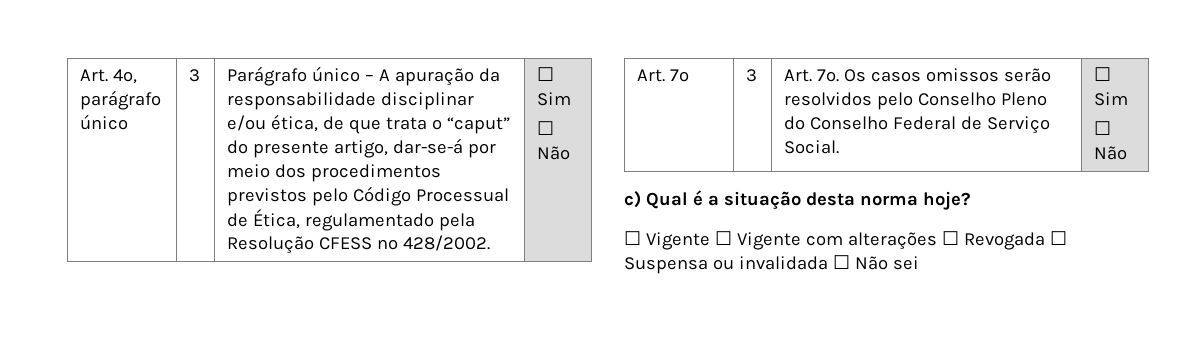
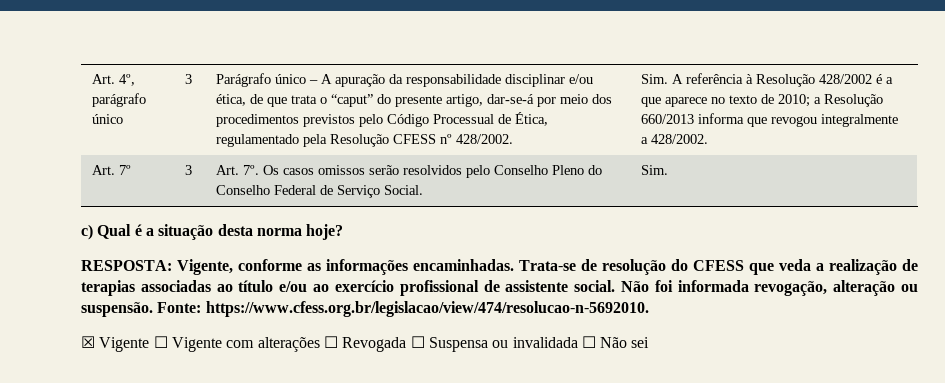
- Parágrafo único – A apuração da responsabilidade disciplinar e/ou ética, de que trata o “caput” do presente artigo, dar-se-á por meio dos procedimentos previstos pelo Código Processual de Ética, regulamentado pela Resolução CFESS nº 428/2002. | ☐ Sim
- ☐ Não
+ Parágrafo único – A apuração da responsabilidade disciplinar e/ou ética, de que trata o “caput” do presente artigo, dar-se-á por meio dos procedimentos previstos pelo Código Processual de Ética, regulamentado pela Resolução CFESS nº 428/2002. | Sim. A referência à Resolução 428/2002 é a que aparece no texto de 2010; a Resolução 660/2013 informa que revogou integralmente a 428/2002.
- Art. 7º | 3 | Art. 7º. Os casos omissos serão resolvidos pelo Conselho Pleno do Conselho Federal de Serviço Social. | ☐ Sim
- ☐ Não
+ Art. 7º | 3 | Art. 7º. Os casos omissos serão resolvidos pelo Conselho Pleno do Conselho Federal de Serviço Social. | Sim.
- ☐ Vigente ☐ Vigente com alterações ☐ Revogada ☐ Suspensa ou invalidada ☐ Não sei
+ RESPOSTA: Vigente, conforme as informações encaminhadas. Trata-se de resolução do CFESS que veda a realização de terapias associadas ao título e/ou ao exercício profissional de assistente social. Não foi informada revogação, alteração ou suspensão. Fonte: https://www.cfess.org.br/legislacao/view/474/resolucao-n-5692010.
+ ☒ Vigente ☐ Vigente com alterações ☐ Revogada ☐ Suspensa ou invalidada ☐ Não sei

